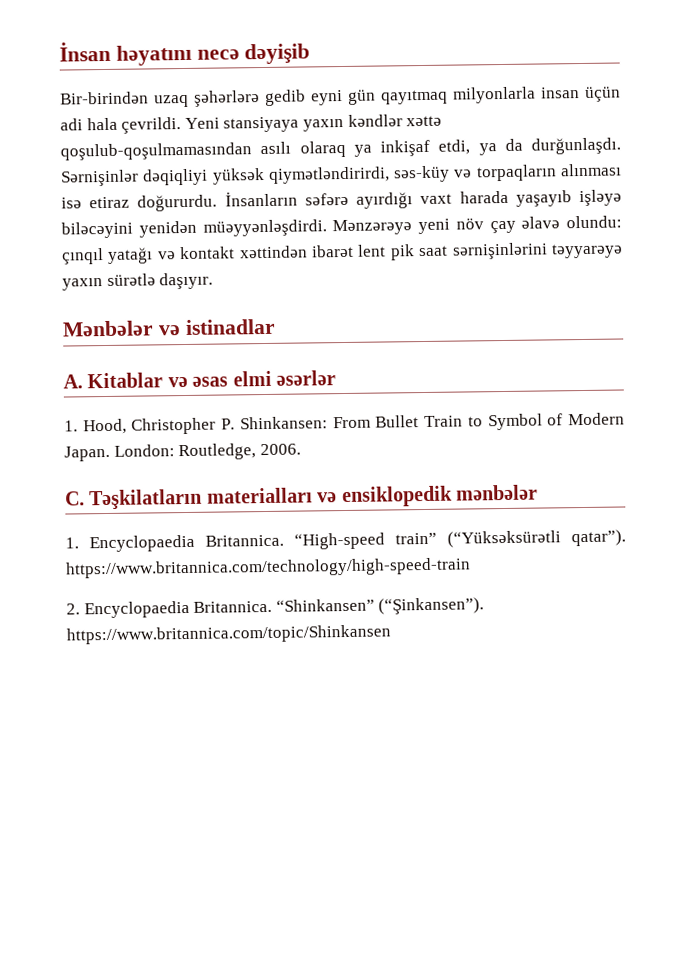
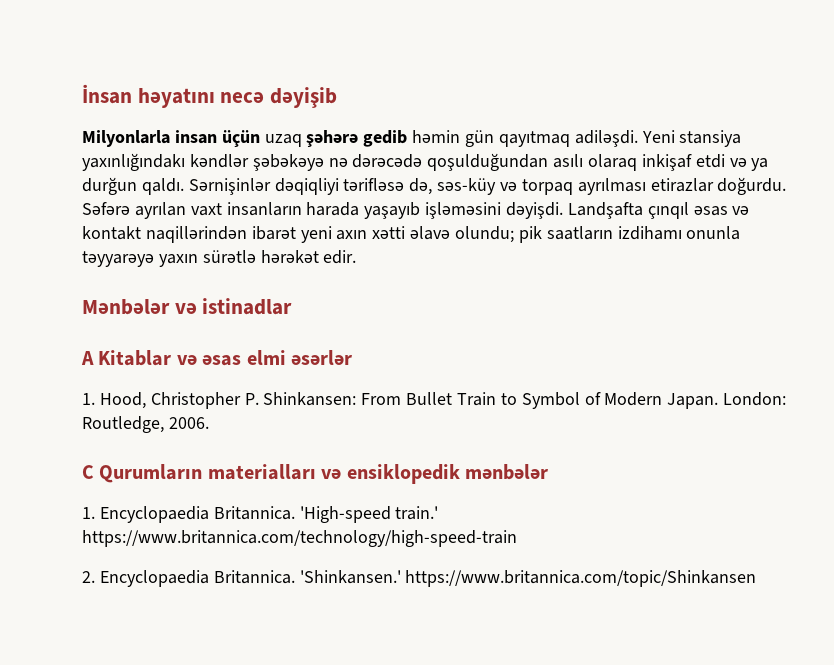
- Bir-birindən uzaq şəhərlərə gedib eyni gün qayıtmaq milyonlarla insan üçün adi hala çevrildi. Yeni stansiyaya yaxın kəndlər xəttə qoşulub-qoşulmamasından asılı olaraq ya inkişaf etdi, ya da durğunlaşdı. Sərnişinlər dəqiqliyi yüksək qiymətləndirirdi, səs-küy və torpaqların alınması isə etiraz doğururdu. İnsanların səfərə ayırdığı vaxt harada yaşayıb işləyə biləcəyini yenidən müəyyənləşdirdi. Mənzərəyə yeni növ çay əlavə olundu: çınqıl yatağı və kontakt xəttindən ibarət lent pik saat sərnişinlərini təyyarəyə yaxın sürətlə daşıyır.
+ Milyonlarla insan üçün uzaq şəhərə gedib həmin gün qayıtmaq adiləşdi. Yeni stansiya yaxınlığındakı kəndlər şəbəkəyə nə dərəcədə qoşulduğundan asılı olaraq inkişaf etdi və ya durğun qaldı. Sərnişinlər dəqiqliyi tərifləsə də, səs-küy və torpaq ayrılması etirazlar doğurdu. Səfərə ayrılan vaxt insanların harada yaşayıb işləməsini dəyişdi. Landşafta çınqıl əsas və kontakt naqillərindən ibarət yeni axın xətti əlavə olundu; pik saatların izdihamı onunla təyyarəyə yaxın sürətlə hərəkət edir.
- A. Kitablar və əsas elmi əsərlər
+ A Kitablar və əsas elmi əsərlər
- C. Təşkilatların materialları və ensiklopedik mənbələr
+ C Qurumların materialları və ensiklopedik mənbələr
- “High-speed train” (“Yüksəksürətli qatar”). https://www.britannica.com/technology/high-speed-train
+ 'High-speed train.' https://www.britannica.com/technology/high-speed-train
- “Shinkansen” (“Şinkansen”). https://www.britannica.com/topic/Shinkansen
+ 'Shinkansen.' https://www.britannica.com/topic/Shinkansen

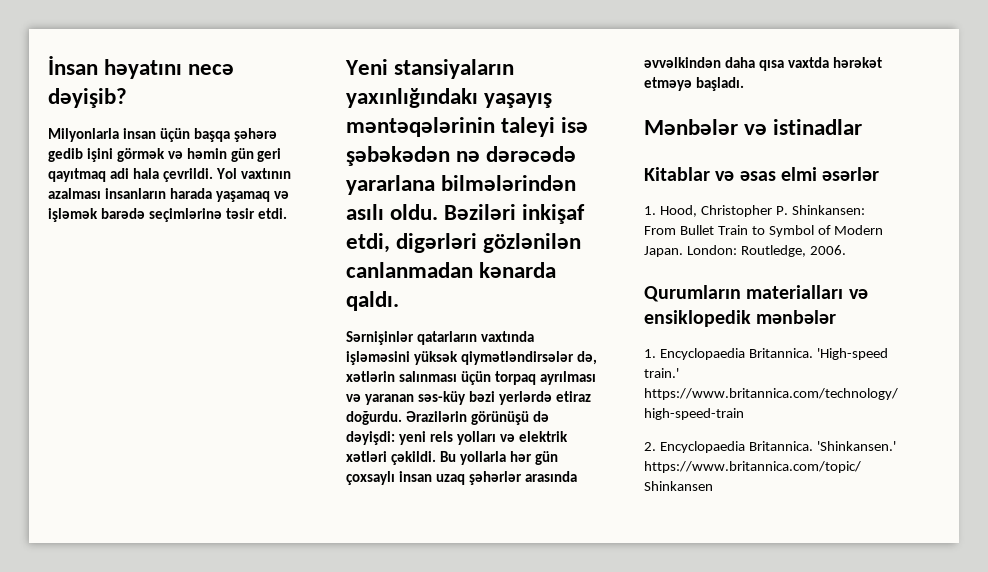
- İnsan həyatını necə dəyişib
+ İnsan həyatını necə dəyişib?
- Milyonlarla insan üçün uzaq şəhərə gedib həmin gün qayıtmaq adiləşdi. Yeni stansiya yaxınlığındakı kəndlər şəbəkəyə nə dərəcədə qoşulduğundan asılı olaraq inkişaf etdi və ya durğun qaldı. Sərnişinlər dəqiqliyi tərifləsə də, səs-küy və torpaq ayrılması etirazlar doğurdu. Səfərə ayrılan vaxt insanların harada yaşayıb işləməsini dəyişdi. Landşafta çınqıl əsas və kontakt naqillərindən ibarət yeni axın xətti əlavə olundu; pik saatların izdihamı onunla təyyarəyə yaxın sürətlə hərəkət edir.
+ Milyonlarla insan üçün başqa şəhərə gedib işini görmək və həmin gün geri qayıtmaq adi hala çevrildi. Yol vaxtının azalması insanların harada yaşamaq və işləmək barədə seçimlərinə təsir etdi.
+ Yeni stansiyaların yaxınlığındakı yaşayış məntəqələrinin taleyi isə şəbəkədən nə dərəcədə yararlana bilmələrindən asılı oldu. Bəziləri inkişaf etdi, digərləri gözlənilən canlanmadan kənarda qaldı.
+ Sərnişinlər qatarların vaxtında işləməsini yüksək qiymətləndirsələr də, xətlərin salınması üçün torpaq ayrılması və yaranan səs-küy bəzi yerlərdə etiraz doğurdu. Ərazilərin görünüşü də dəyişdi: yeni rels yolları və elektrik xətləri çəkildi. Bu yollarla hər gün çoxsaylı insan uzaq şəhərlər arasında əvvəlkindən daha qısa vaxtda hərəkət etməyə başladı.
- A Kitablar və əsas elmi əsərlər
+ Kitablar və əsas elmi əsərlər
- C Qurumların materialları və ensiklopedik mənbələr
+ Qurumların materialları və ensiklopedik mənbələr

